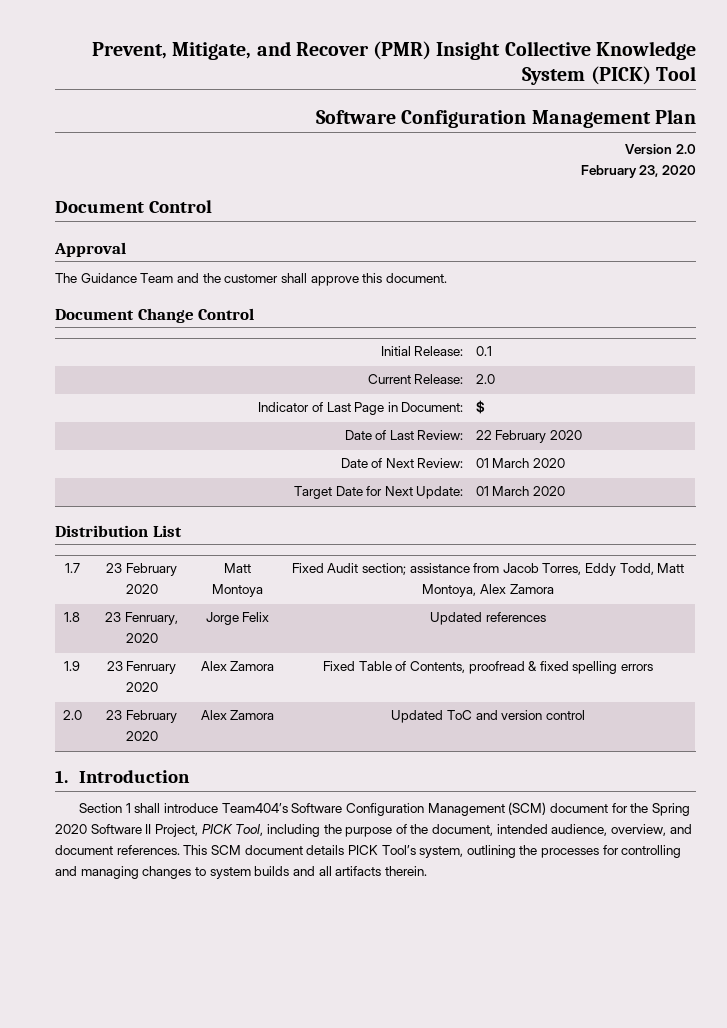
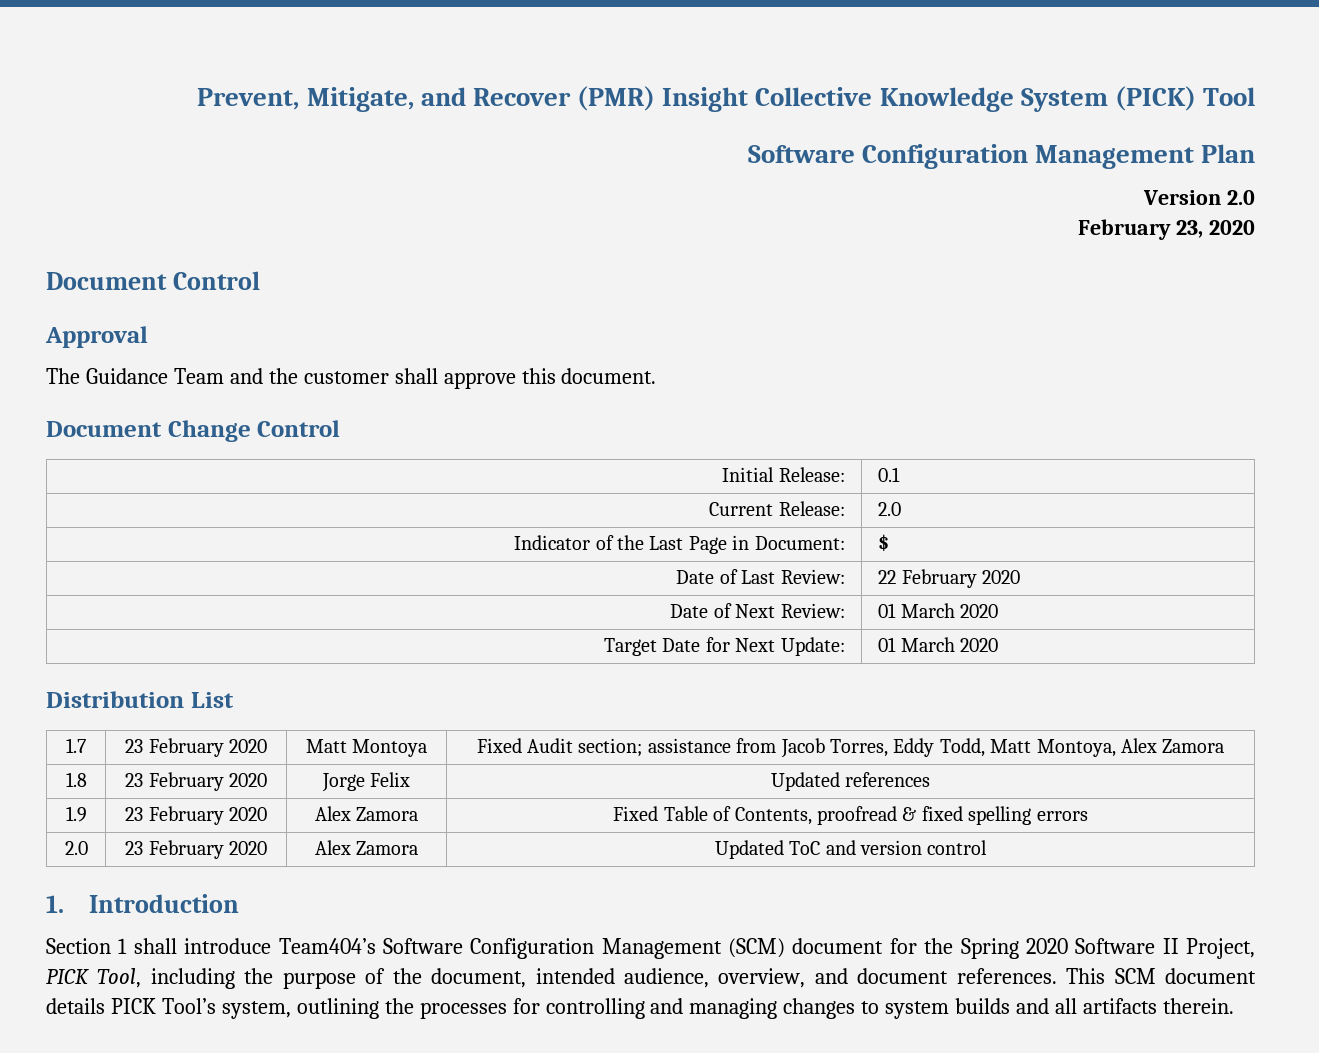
- Indicator of Last Page in Document: | $
+ Indicator of the Last Page in Document: | $
- 1.8 | 23 Fenruary, 2020 | Jorge Felix | Updated references
+ 1.8 | 23 February 2020 | Jorge Felix | Updated references
- 1.9 | 23 Fenruary 2020 | Alex Zamora | Fixed Table of Contents, proofread & fixed spelling errors
+ 1.9 | 23 February 2020 | Alex Zamora | Fixed Table of Contents, proofread & fixed spelling errors

